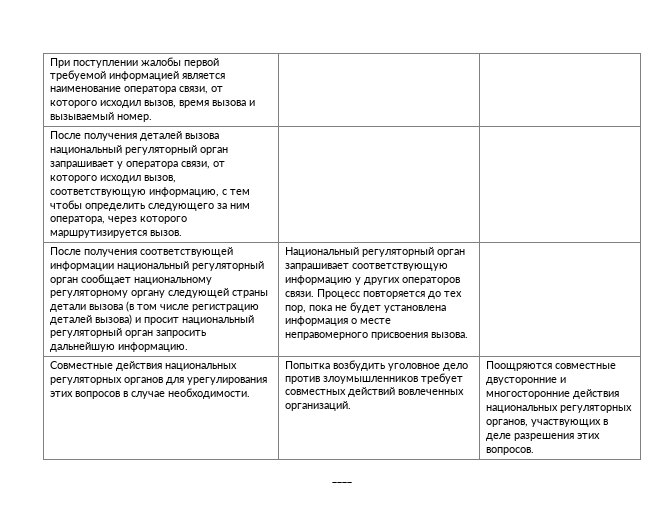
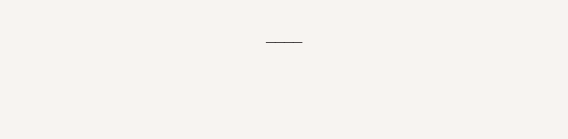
- При поступлении жалобы первой требуемой информацией является наименование оператора связи, от которого исходил вызов, время вызова и вызываемый номер. | |
- После получения деталей вызова национальный регуляторный орган запрашивает у оператора связи, от которого исходил вызов, соответствующую информацию, с тем чтобы определить следующего за ним оператора, через которого маршрутизируется вызов. | |
- После получения соответствующей информации национальный регуляторный орган сообщает национальному регуляторному органу следующей страны детали вызова (в том числе регистрацию деталей вызова) и просит национальный регуляторный орган запросить дальнейшую информацию. | Национальный регуляторный орган запрашивает соответствующую информацию у других операторов связи. Процесс повторяется до тех пор, пока не будет установлена информация о месте неправомерного присвоения вызова. |
- Совместные действия национальных регуляторных органов для урегулирования этих вопросов в случае необходимости. | Попытка возбудить уголовное дело против злоумышленников требует совместных действий вовлеченных организаций. | Поощряются совместные двусторонние и многосторонние действия национальных регуляторных органов, участвующих в деле разрешения этих вопросов.

